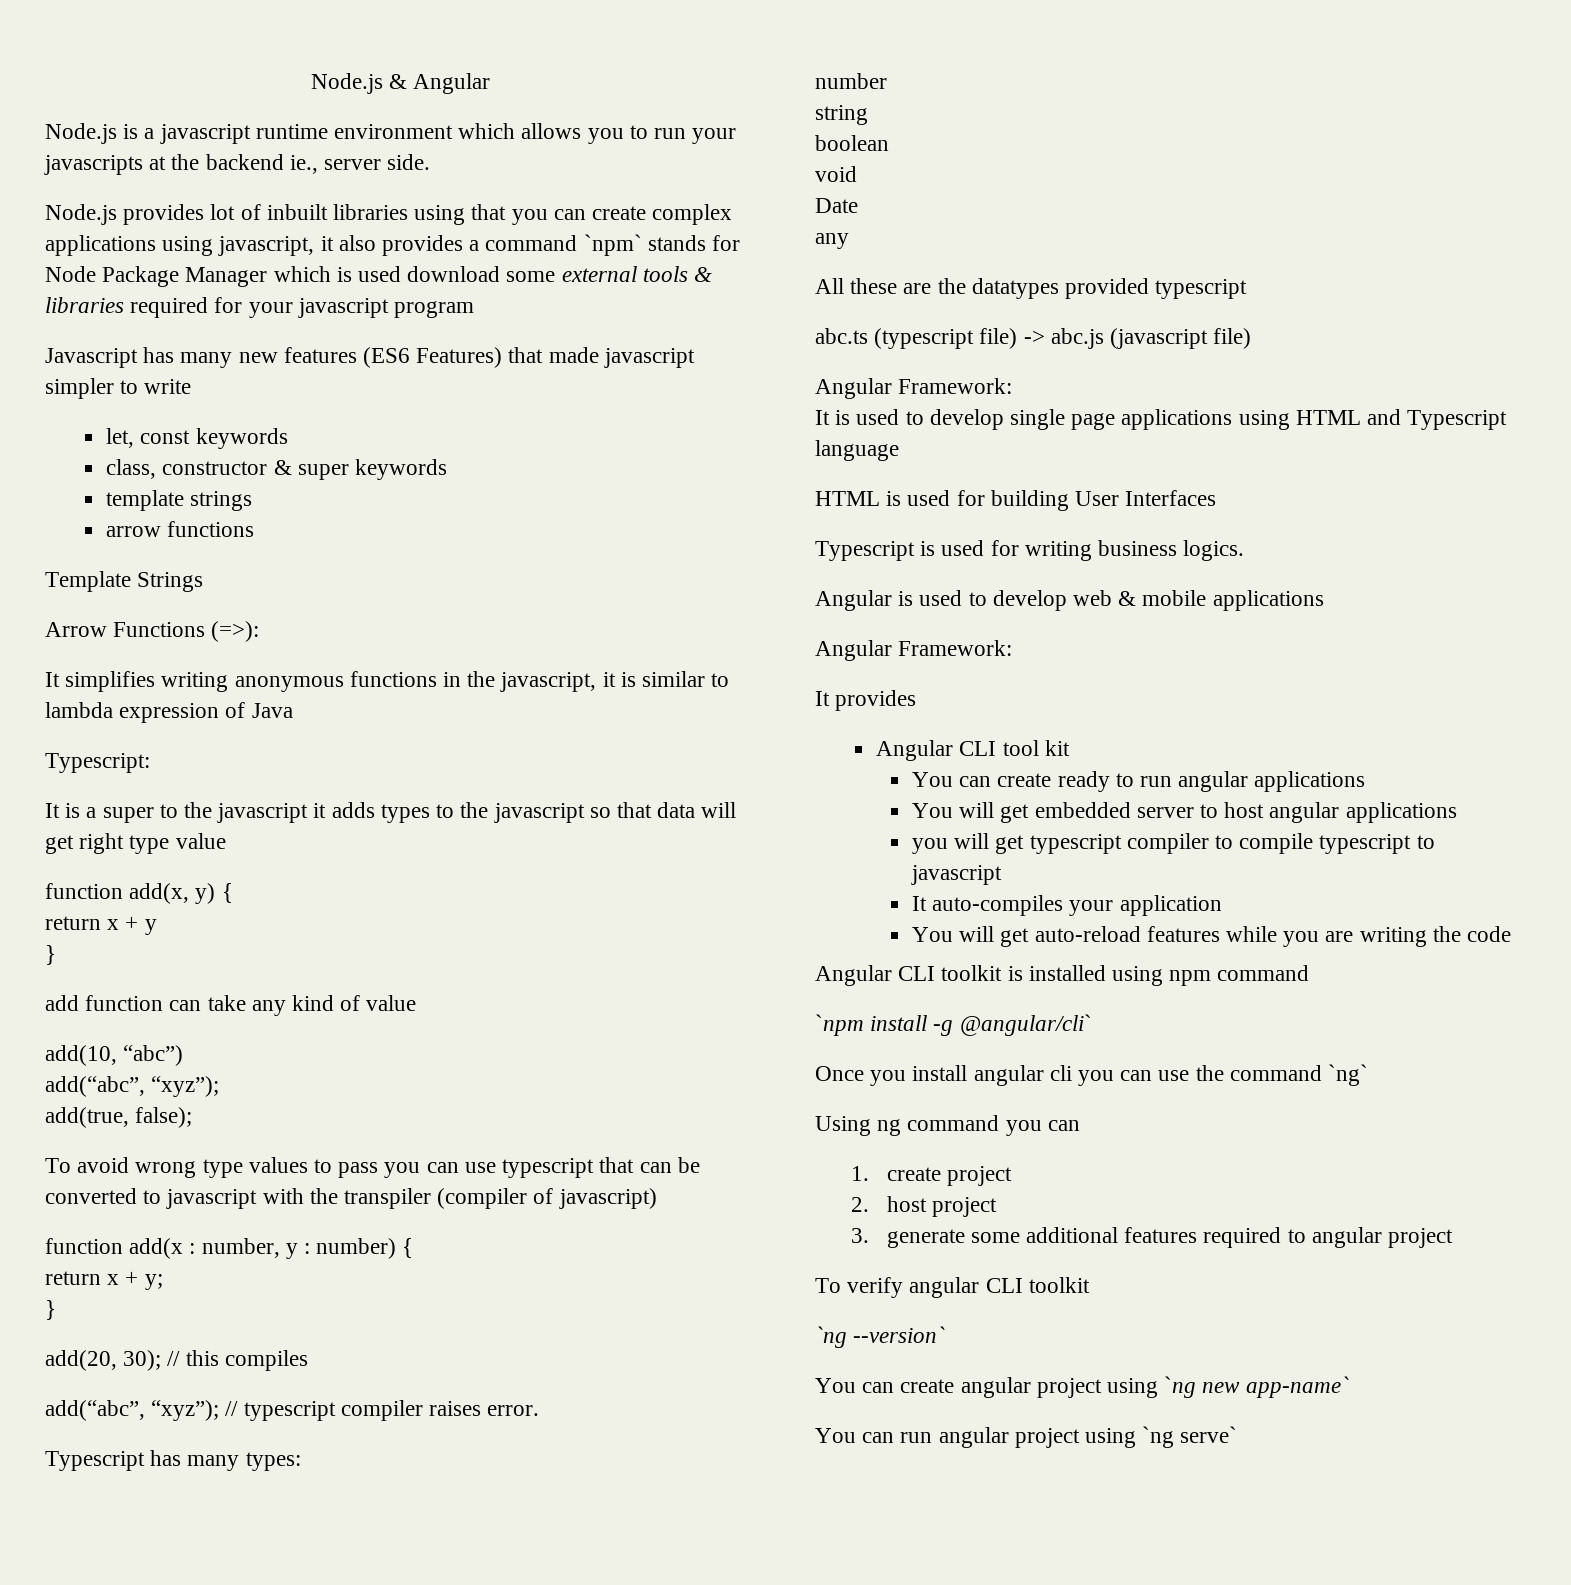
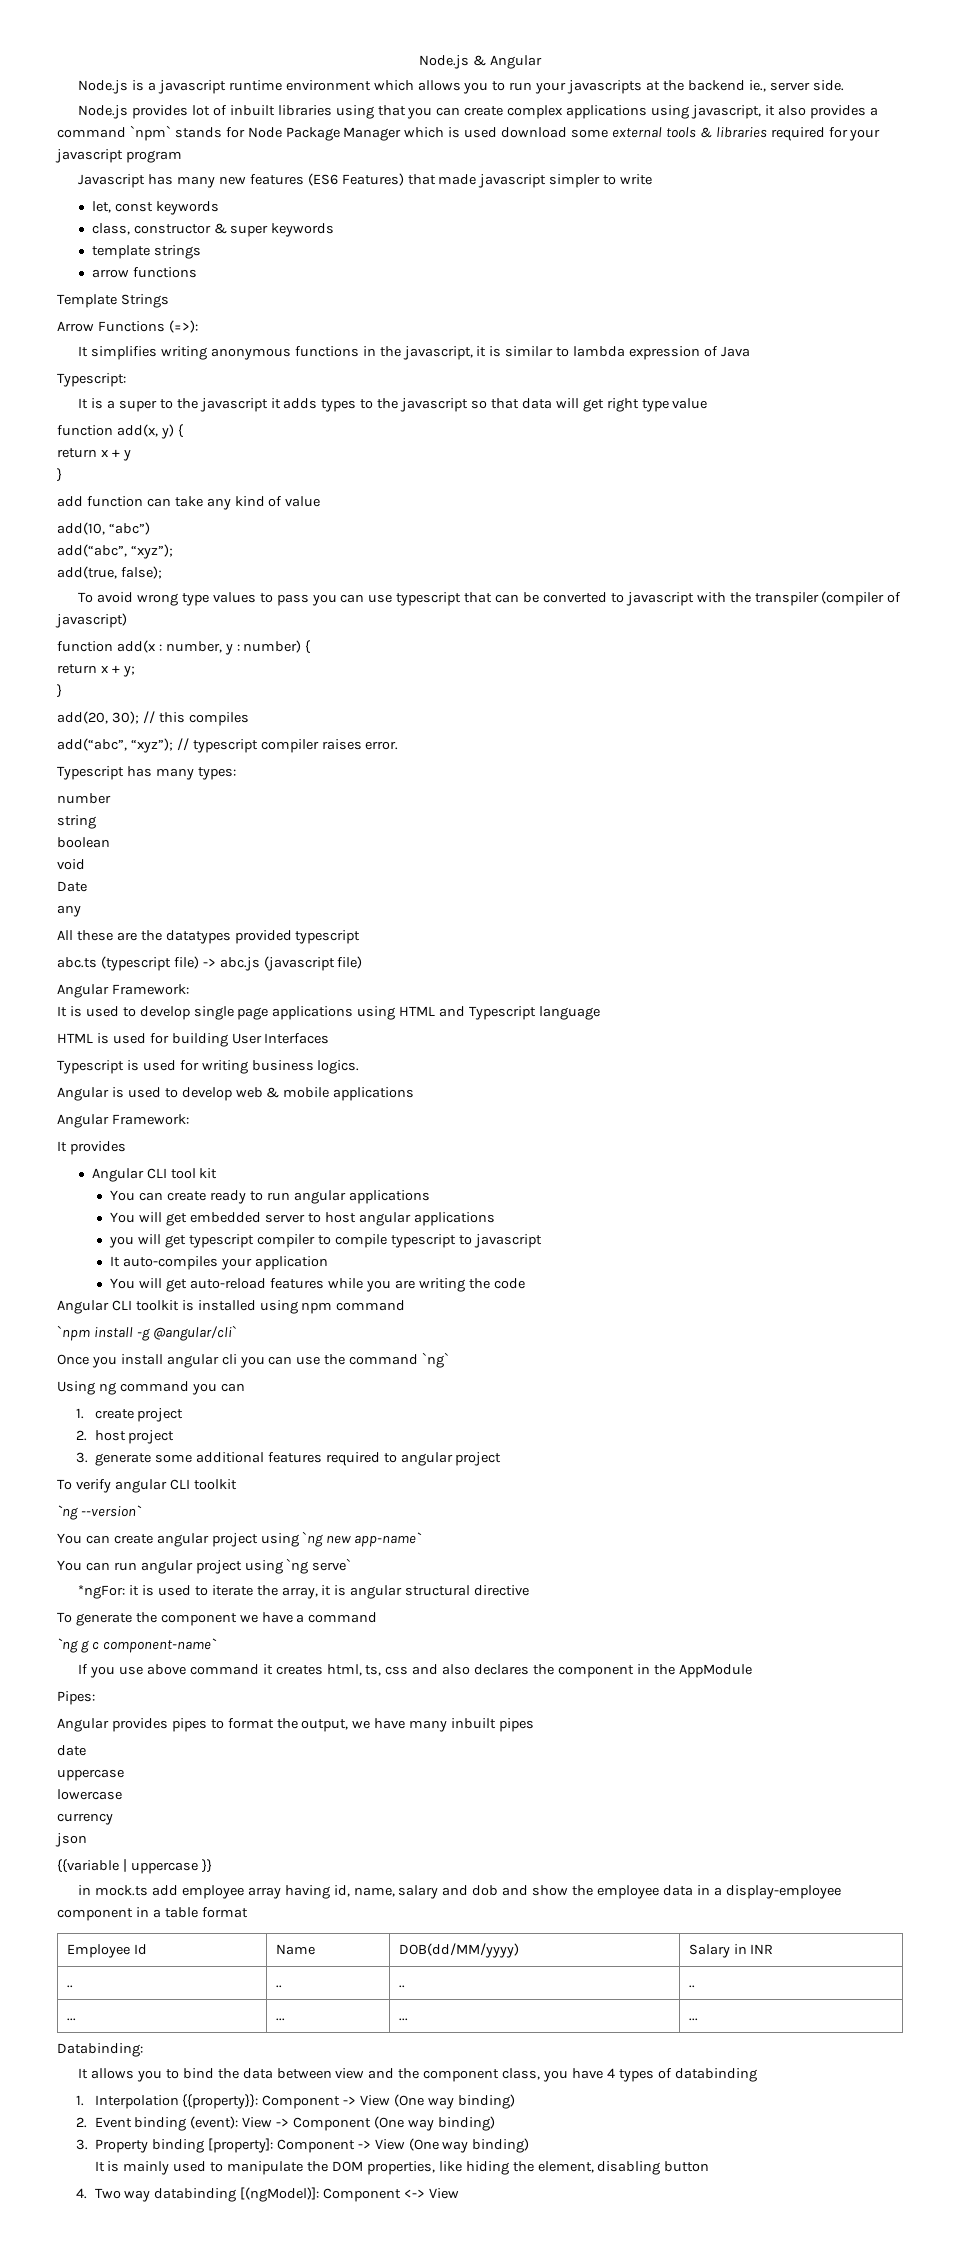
+ *ngFor: it is used to iterate the array, it is angular structural directive
+ To generate the component we have a command
+ `ng g c component-name`
+ If you use above command it creates html, ts, css and also declares the component in the AppModule
+ Pipes:
+ Angular provides pipes to format the output, we have many inbuilt pipes
+ date
+ uppercase
+ lowercase
+ currency
+ json
+ {{variable | uppercase }}
+ in mock.ts add employee array having id, name, salary and dob and show the employee data in a display-employee component in a table format
+ Employee Id | Name | DOB(dd/MM/yyyy) | Salary in INR
+ .. | .. | .. | ..
+ ... | ... | ... | ...
+ Databinding:
+ It allows you to bind the data between view and the component class, you have 4 types of databinding
+ 1. Interpolation {{property}}: Component -> View (One way binding)
+ 2. Event binding (event): View -> Component (One way binding)
+ 3. Property binding [property]: Component -> View (One way binding)
+ It is mainly used to manipulate the DOM properties, like hiding the element, disabling button
+ 4. Two way databinding [(ngModel)]: Component <-> View

